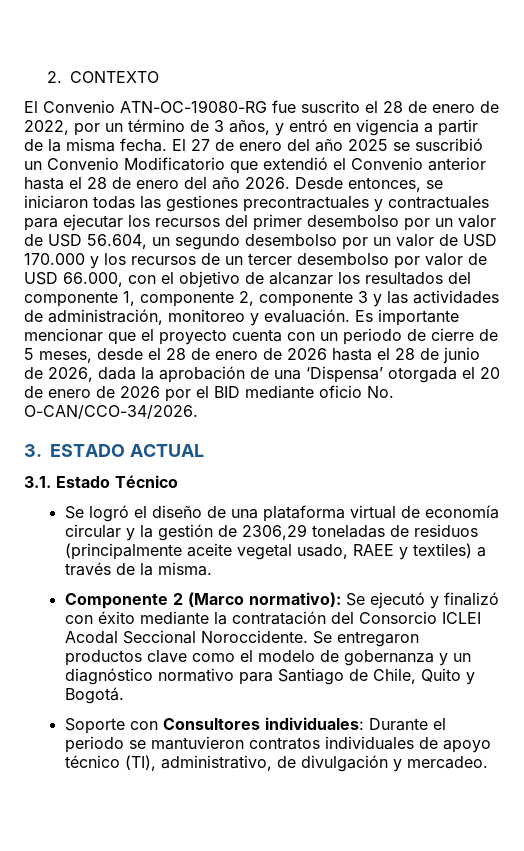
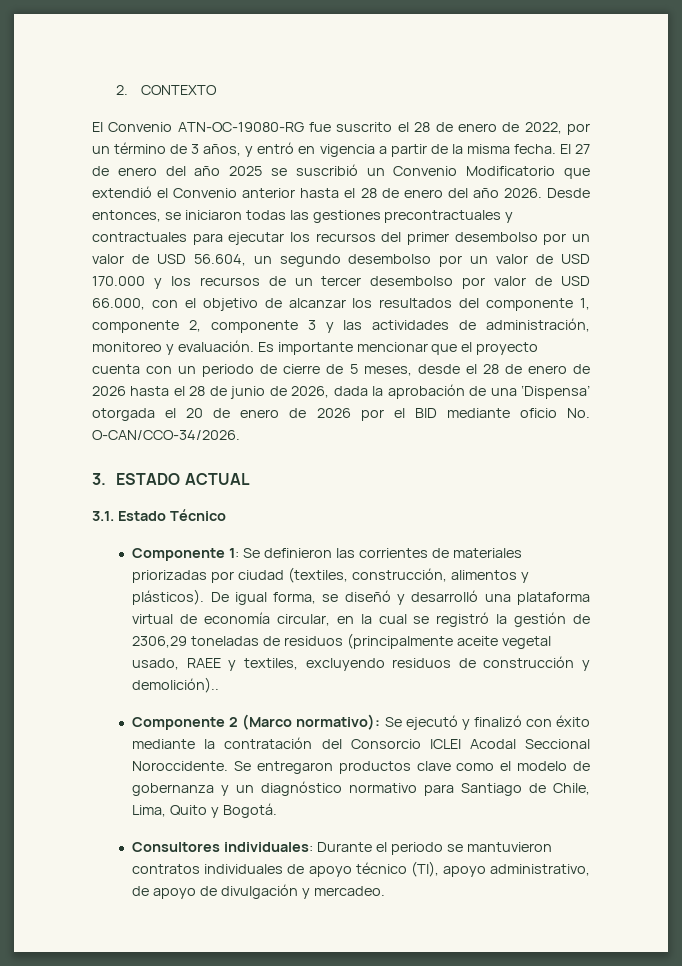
- Se logró el diseño de una plataforma virtual de economía circular y la gestión de 2306,29 toneladas de residuos (principalmente aceite vegetal usado, RAEE y textiles) a través de la misma.
+ Componente 1: Se definieron las corrientes de materiales priorizadas por ciudad (textiles, construcción, alimentos y plásticos). De igual forma, se diseñó y desarrolló una plataforma virtual de economía circular, en la cual se registró la gestión de 2306,29 toneladas de residuos (principalmente aceite vegetal usado, RAEE y textiles, excluyendo residuos de construcción y demolición)..
- Se entregaron productos clave como el modelo de gobernanza y un diagnóstico normativo para Santiago de Chile, Quito y Bogotá.
+ Se entregaron productos clave como el modelo de gobernanza y un diagnóstico normativo para Santiago de Chile, Lima, Quito y Bogotá.
- Soporte con Consultores individuales: Durante el periodo se mantuvieron contratos individuales de apoyo técnico (TI), administrativo, de divulgación y mercadeo.
+ Consultores individuales: Durante el periodo se mantuvieron contratos individuales de apoyo técnico (TI), apoyo administrativo, de apoyo de divulgación y mercadeo.

